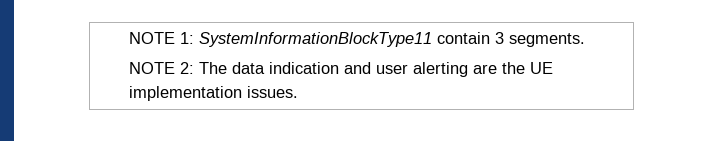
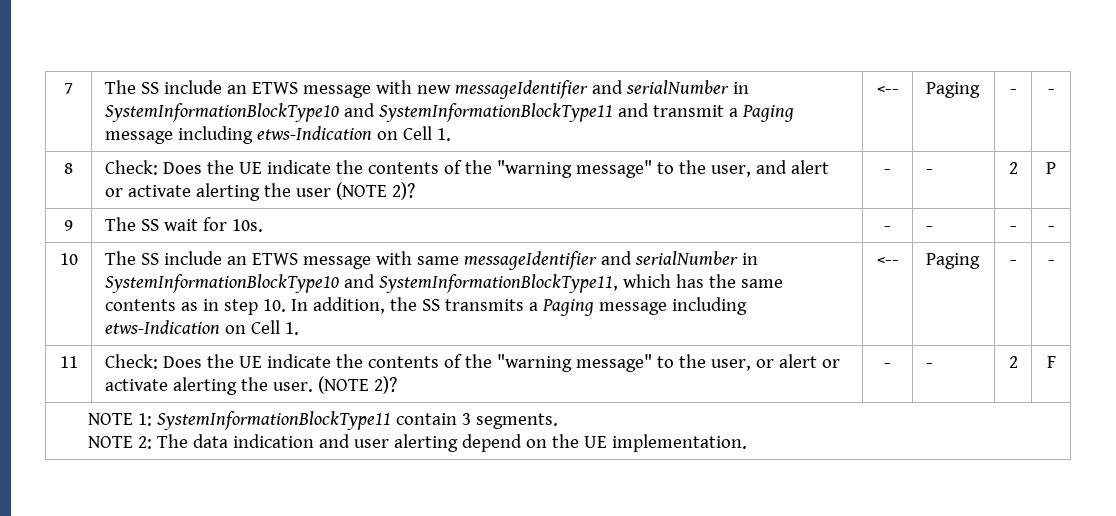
+ 7 | The SS include an ETWS message with new messageIdentifier and serialNumber in SystemInformationBlockType10 and SystemInformationBlockType11 and transmit a Paging message including etws-Indication on Cell 1. | <-- | Paging | - | -
+ 8 | Check: Does the UE indicate the contents of the "warning message" to the user, and alert or activate alerting the user (NOTE 2)? | - | - | 2 | P
+ 9 | The SS wait for 10s. | - | - | - | -
+ 10 | The SS include an ETWS message with same messageIdentifier and serialNumber in SystemInformationBlockType10 and SystemInformationBlockType11, which has the same contents as in step 10. In addition, the SS transmits a Paging message including etws-Indication on Cell 1. | <-- | Paging | - | -
+ 11 | Check: Does the UE indicate the contents of the "warning message" to the user, or alert or activate alerting the user. (NOTE 2)? | - | - | 2 | F
  NOTE 1: SystemInformationBlockType11 contain 3 segments.
- NOTE 2: The data indication and user alerting are the UE implementation issues.
+ NOTE 2: The data indication and user alerting depend on the UE implementation.

